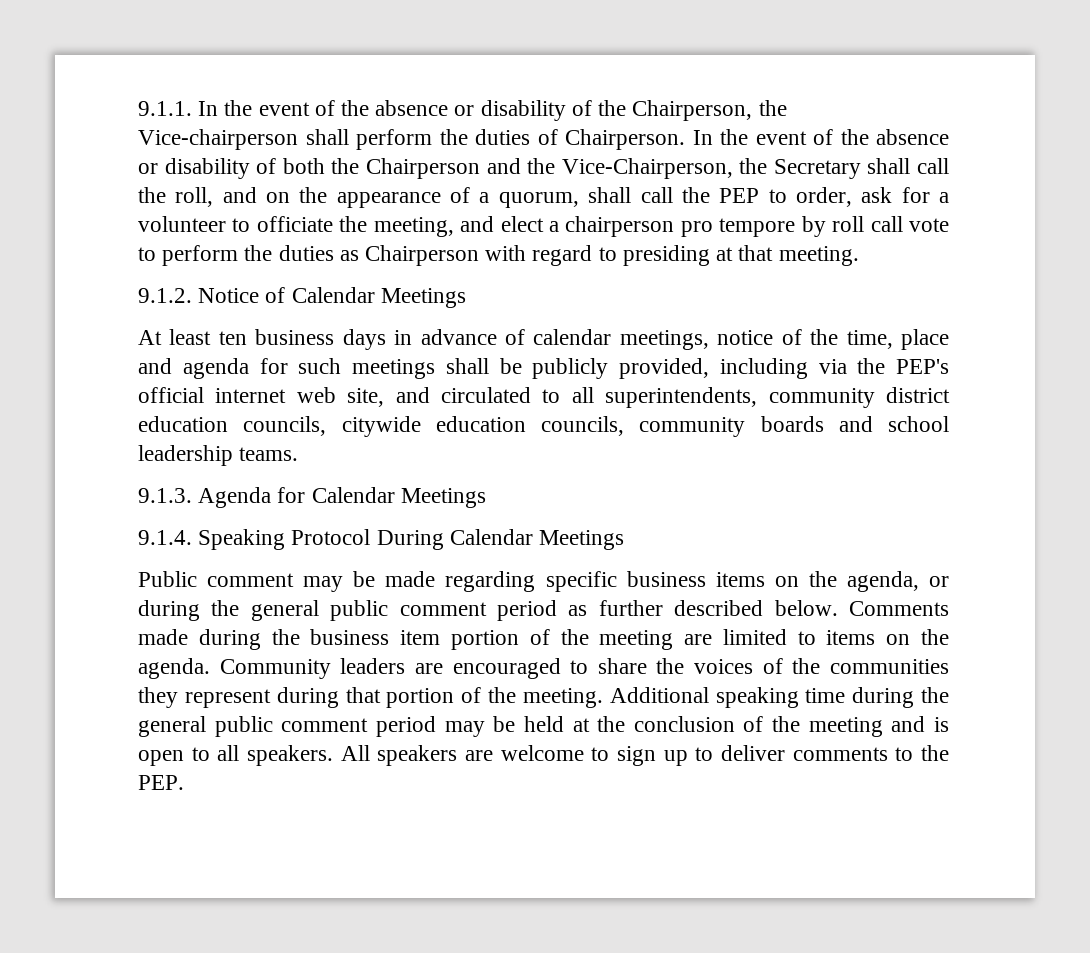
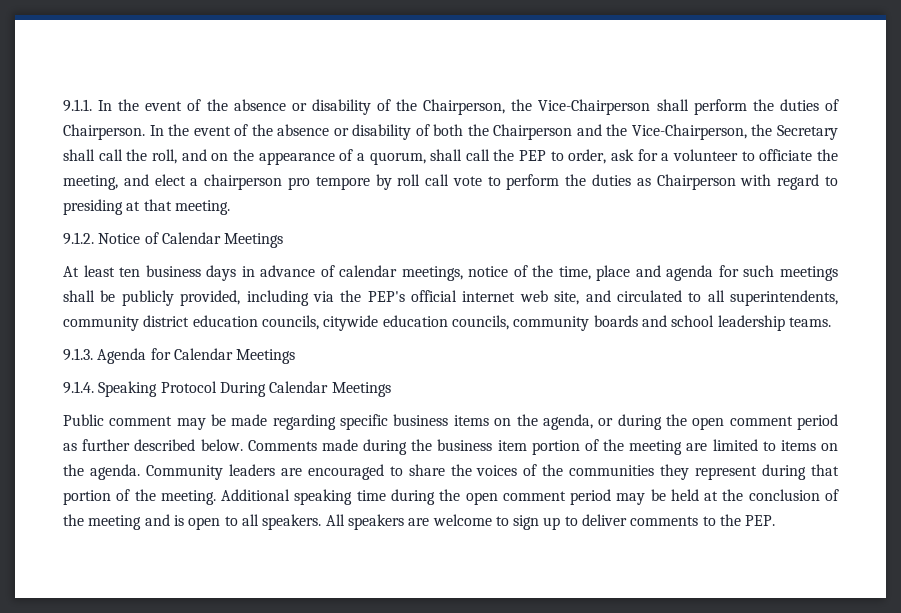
- 9.1.1. In the event of the absence or disability of the Chairperson, the Vice-chairperson shall perform the duties of Chairperson.
+ 9.1.1. In the event of the absence or disability of the Chairperson, the Vice-Chairperson shall perform the duties of Chairperson.
- Public comment may be made regarding specific business items on the agenda, or during the general public comment period as further described below.
+ Public comment may be made regarding specific business items on the agenda, or during the open comment period as further described below.
- Additional speaking time during the general public comment period may be held at the conclusion of the meeting and is open to all speakers.
+ Additional speaking time during the open comment period may be held at the conclusion of the meeting and is open to all speakers.

